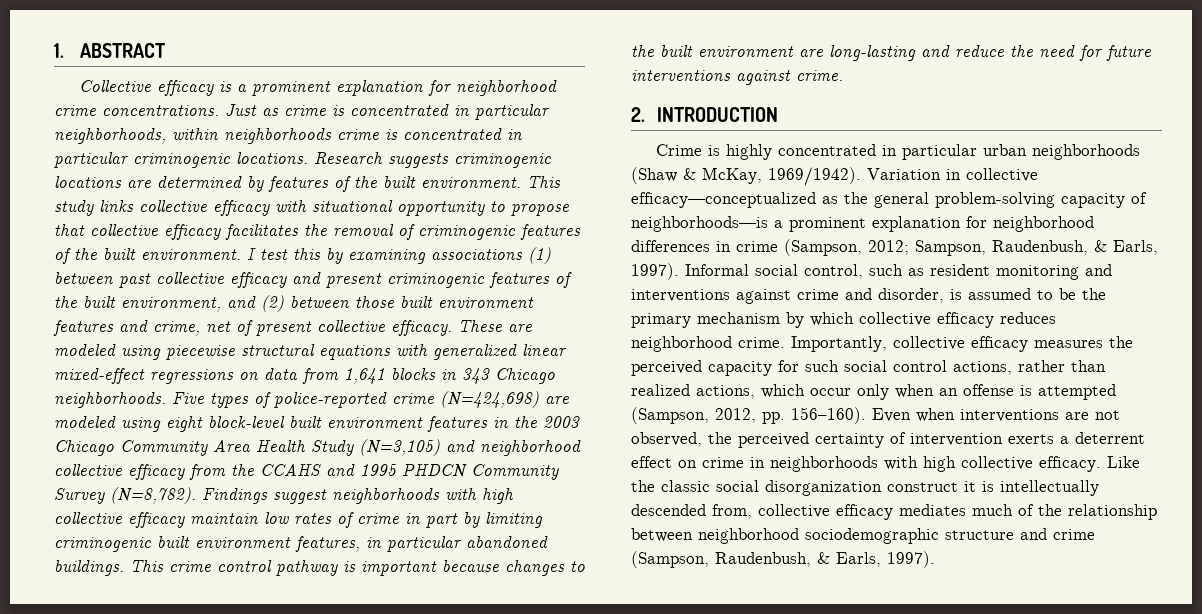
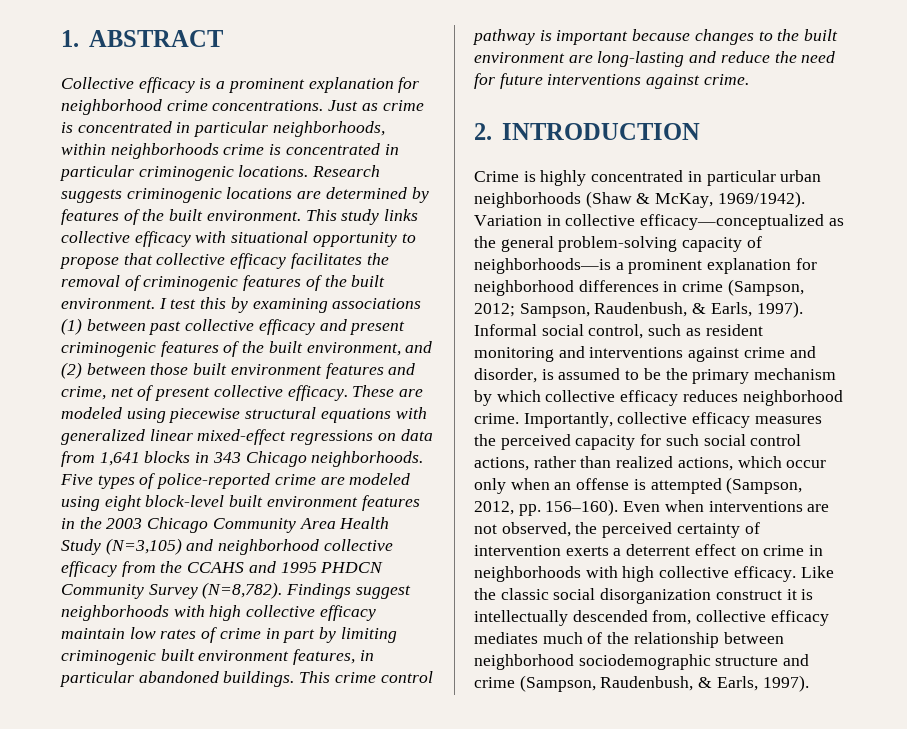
- Five types of police-reported crime (N=424,698) are modeled using eight block-level built environment features in the 2003 Chicago Community Area Health Study (N=3,105) and neighborhood collective efficacy from the CCAHS and 1995 PHDCN Community Survey (N=8,782).
+ Five types of police-reported crime are modeled using eight block-level built environment features in the 2003 Chicago Community Area Health Study (N=3,105) and neighborhood collective efficacy from the CCAHS and 1995 PHDCN Community Survey (N=8,782).

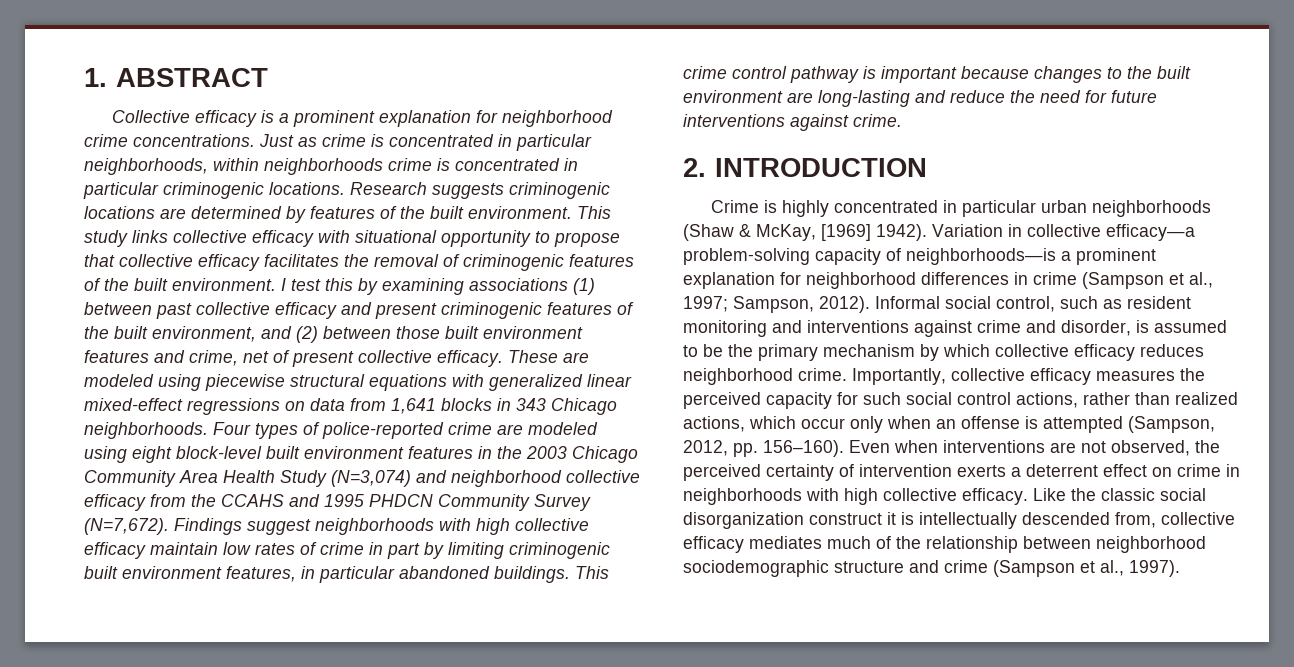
- Five types of police-reported crime are modeled using eight block-level built environment features in the 2003 Chicago Community Area Health Study (N=3,105) and neighborhood collective efficacy from the CCAHS and 1995 PHDCN Community Survey (N=8,782).
+ Four types of police-reported crime are modeled using eight block-level built environment features in the 2003 Chicago Community Area Health Study (N=3,074) and neighborhood collective efficacy from the CCAHS and 1995 PHDCN Community Survey (N=7,672).
- Crime is highly concentrated in particular urban neighborhoods (Shaw & McKay, 1969/1942).
+ Crime is highly concentrated in particular urban neighborhoods (Shaw & McKay, [1969] 1942).
- Variation in collective efficacy—conceptualized as the general problem-solving capacity of neighborhoods—is a prominent explanation for neighborhood differences in crime (Sampson, 2012; Sampson, Raudenbush, & Earls, 1997).
+ Variation in collective efficacy—a problem-solving capacity of neighborhoods—is a prominent explanation for neighborhood differences in crime (Sampson et al., 1997; Sampson, 2012).
- Like the classic social disorganization construct it is intellectually descended from, collective efficacy mediates much of the relationship between neighborhood sociodemographic structure and crime (Sampson, Raudenbush, & Earls, 1997).
+ Like the classic social disorganization construct it is intellectually descended from, collective efficacy mediates much of the relationship between neighborhood sociodemographic structure and crime (Sampson et al., 1997).

